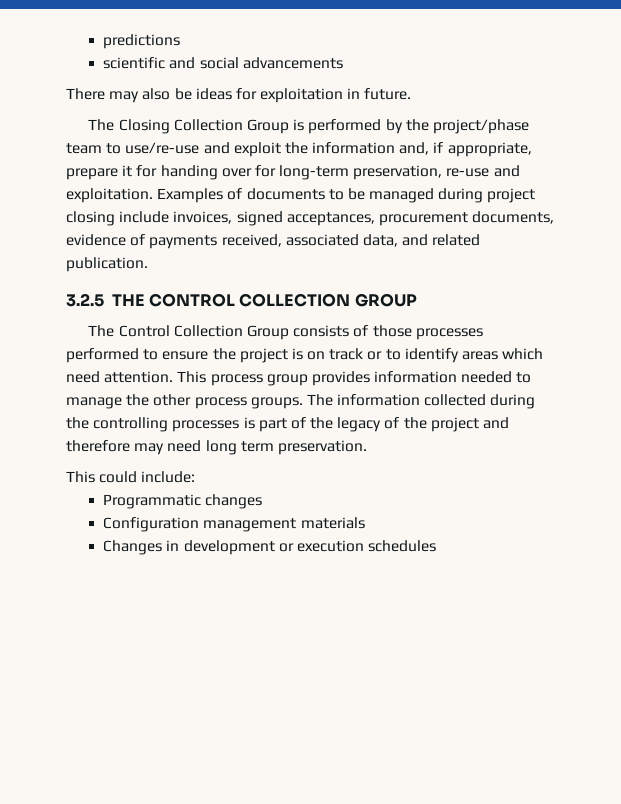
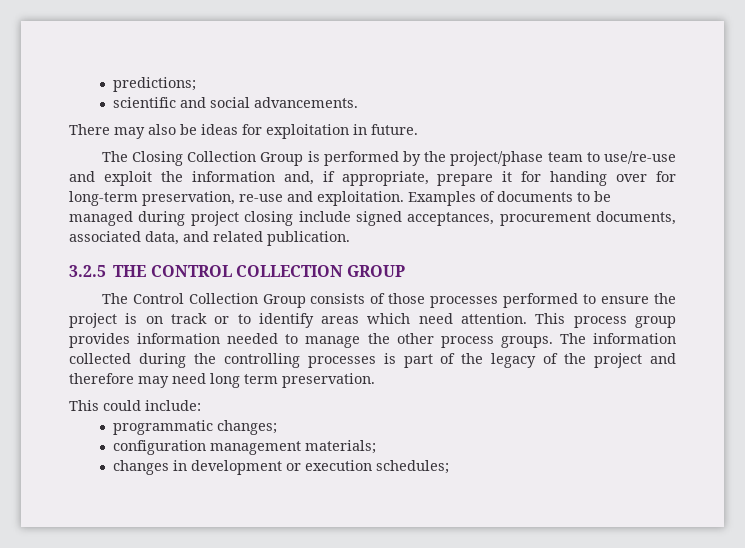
- predictions
+ predictions;
- scientific and social advancements
+ scientific and social advancements.
- Examples of documents to be managed during project closing include invoices, signed acceptances, procurement documents, evidence of payments received, associated data, and related publication.
+ Examples of documents to be managed during project closing include signed acceptances, procurement documents, associated data, and related publication.
- Programmatic changes
- Configuration management materials
- Changes in development or execution schedules
+ programmatic changes;
+ configuration management materials;
+ changes in development or execution schedules;

